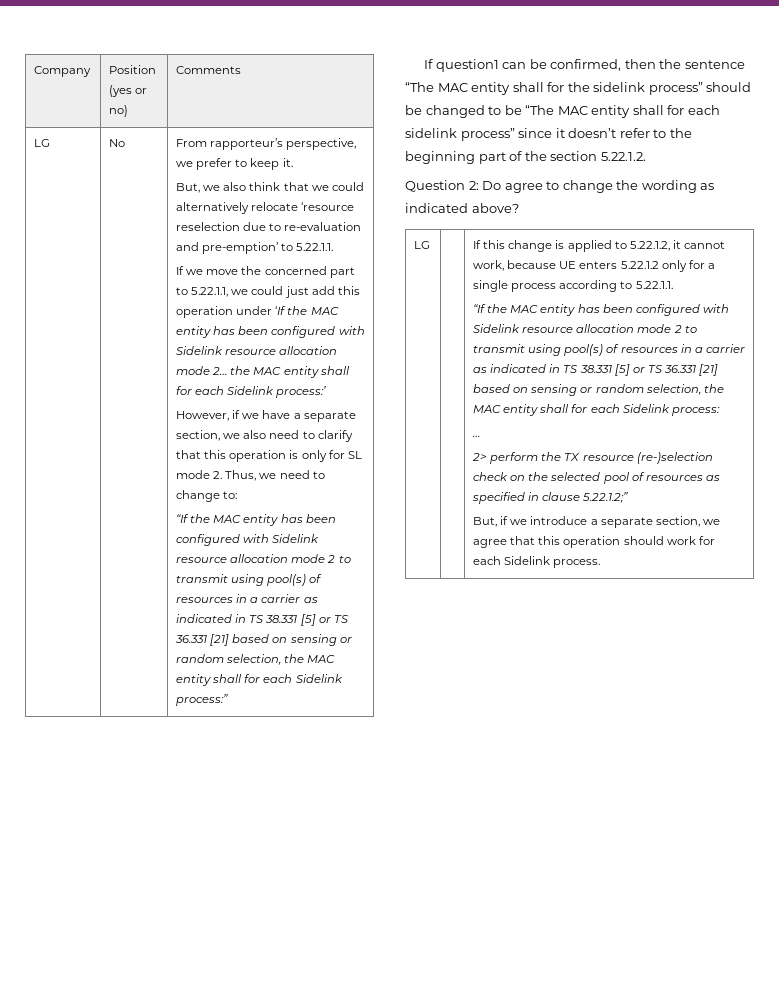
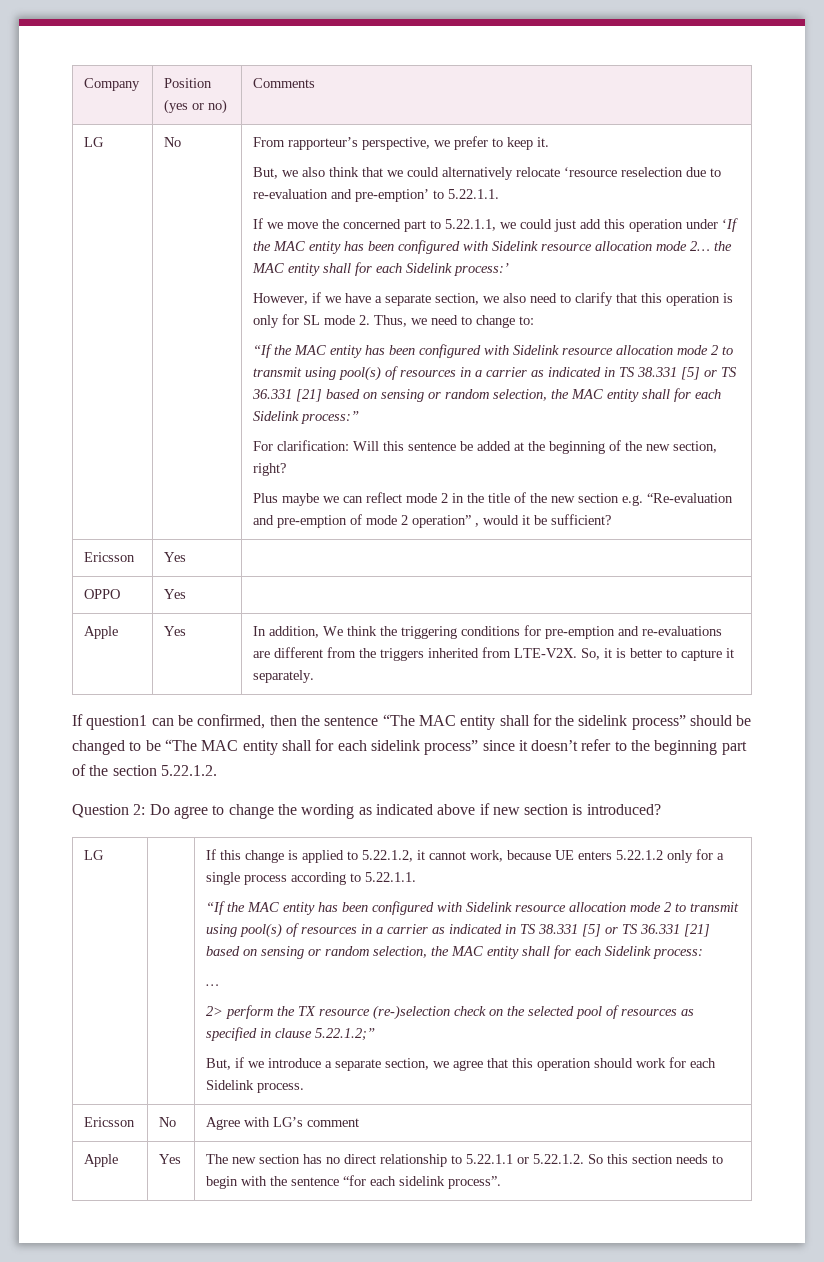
+ For clarification: Will this sentence be added at the beginning of the new section, right?
+ Plus maybe we can reflect mode 2 in the title of the new section e.g. “Re-evaluation and pre-emption of mode 2 operation” , would it be sufficient?
+ Ericsson | Yes |
+ OPPO | Yes |
+ Apple | Yes | In addition, We think the triggering conditions for pre-emption and re-evaluations are different from the triggers inherited from LTE-V2X. So, it is better to capture it separately.
- Question 2: Do agree to change the wording as indicated above?
+ Question 2: Do agree to change the wording as indicated above if new section is introduced?
+ Ericsson | No | Agree with LG’s comment
+ Apple | Yes | The new section has no direct relationship to 5.22.1.1 or 5.22.1.2. So this section needs to begin with the sentence “for each sidelink process”.

